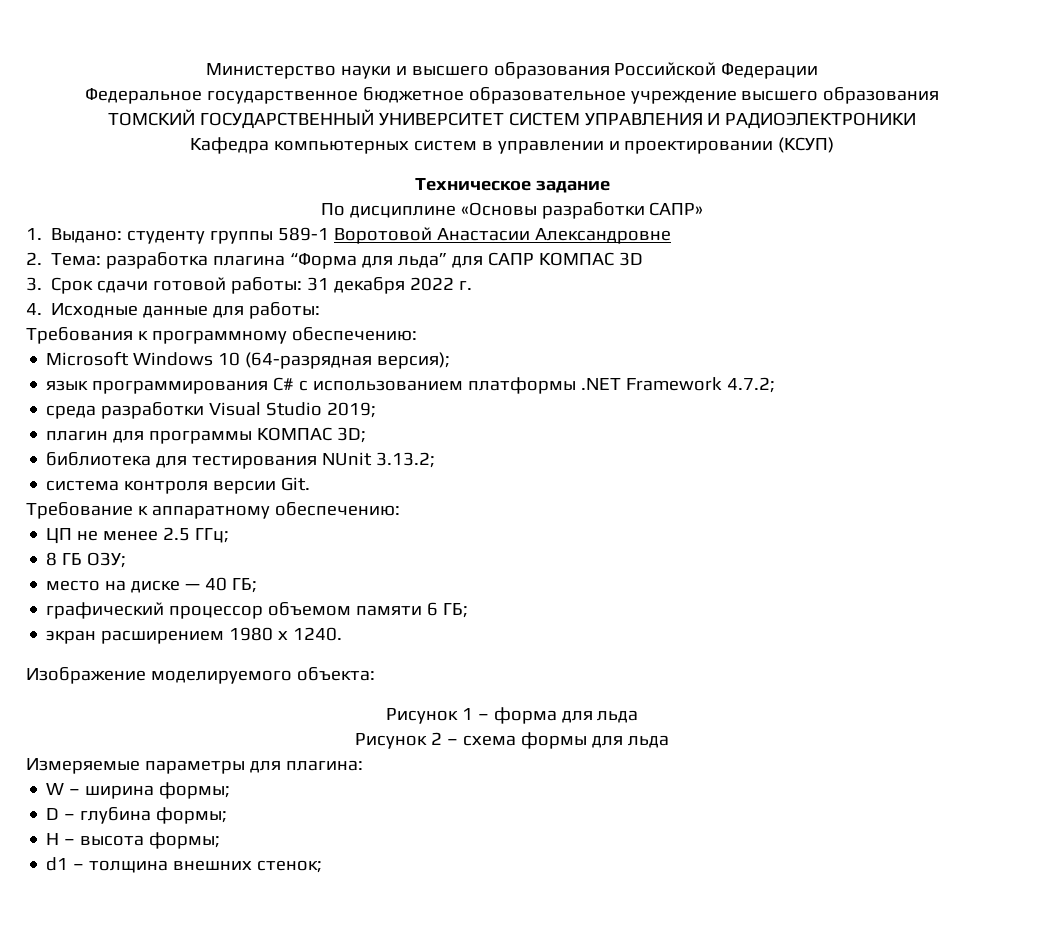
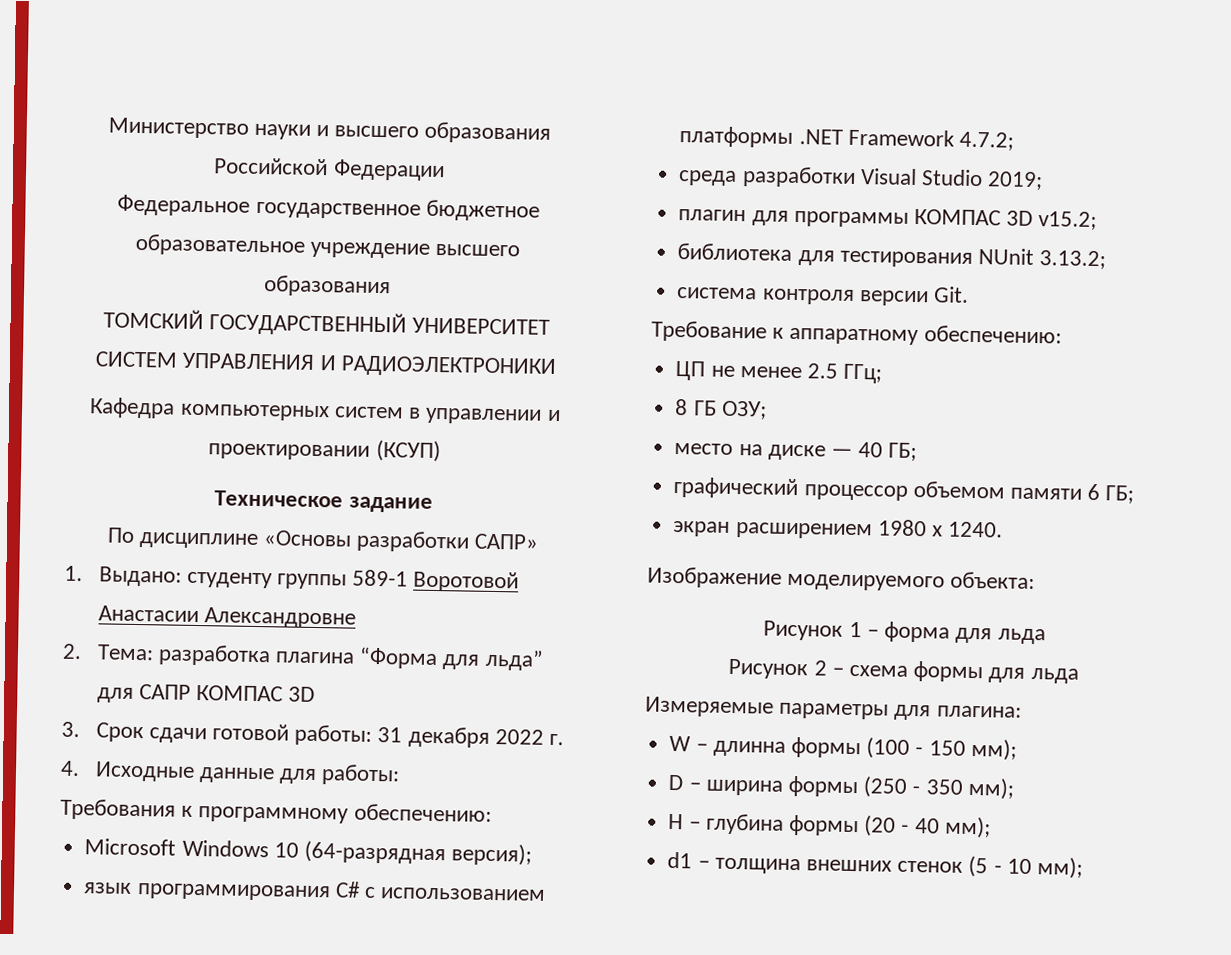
- плагин для программы КОМПАС 3D;
+ плагин для программы КОМПАС 3D v15.2;
- W – ширина формы;
- D – глубина формы;
- H – высота формы;
+ W – длинна формы (100 - 150 мм);
+ D – ширина формы (250 - 350 мм);
+ H – глубина формы (20 - 40 мм);
- d1 – толщина внешних стенок;
+ d1 – толщина внешних стенок (5 - 10 мм);

